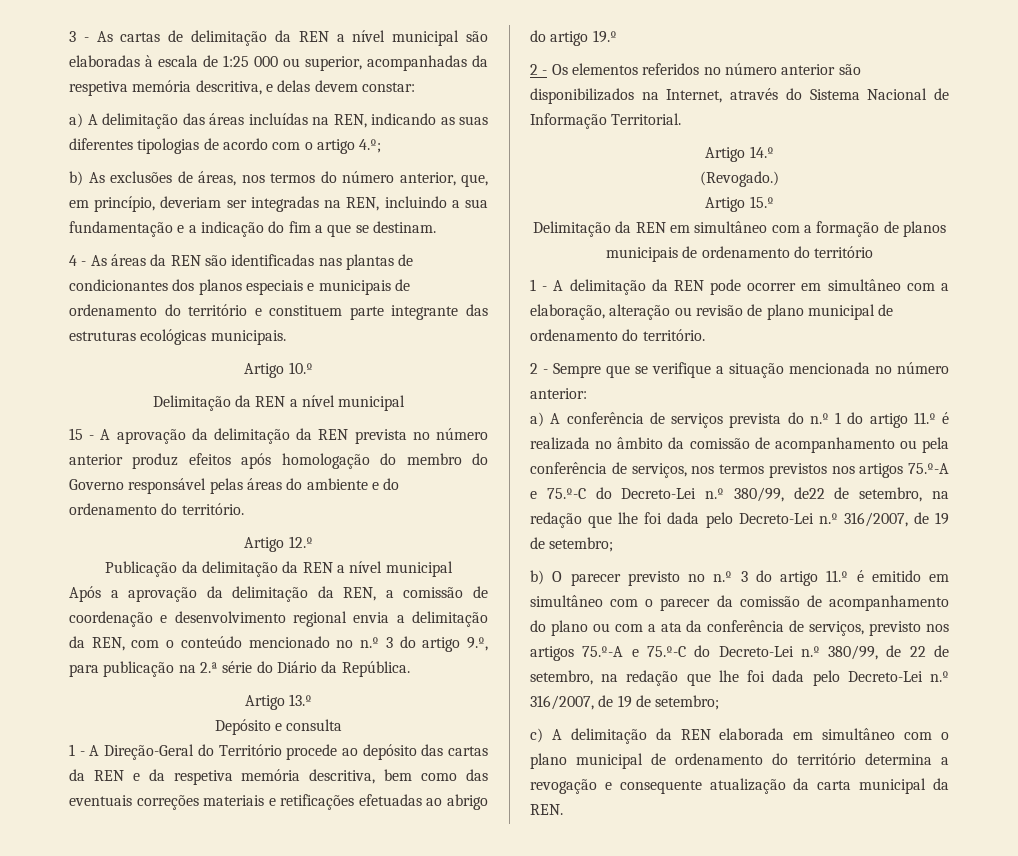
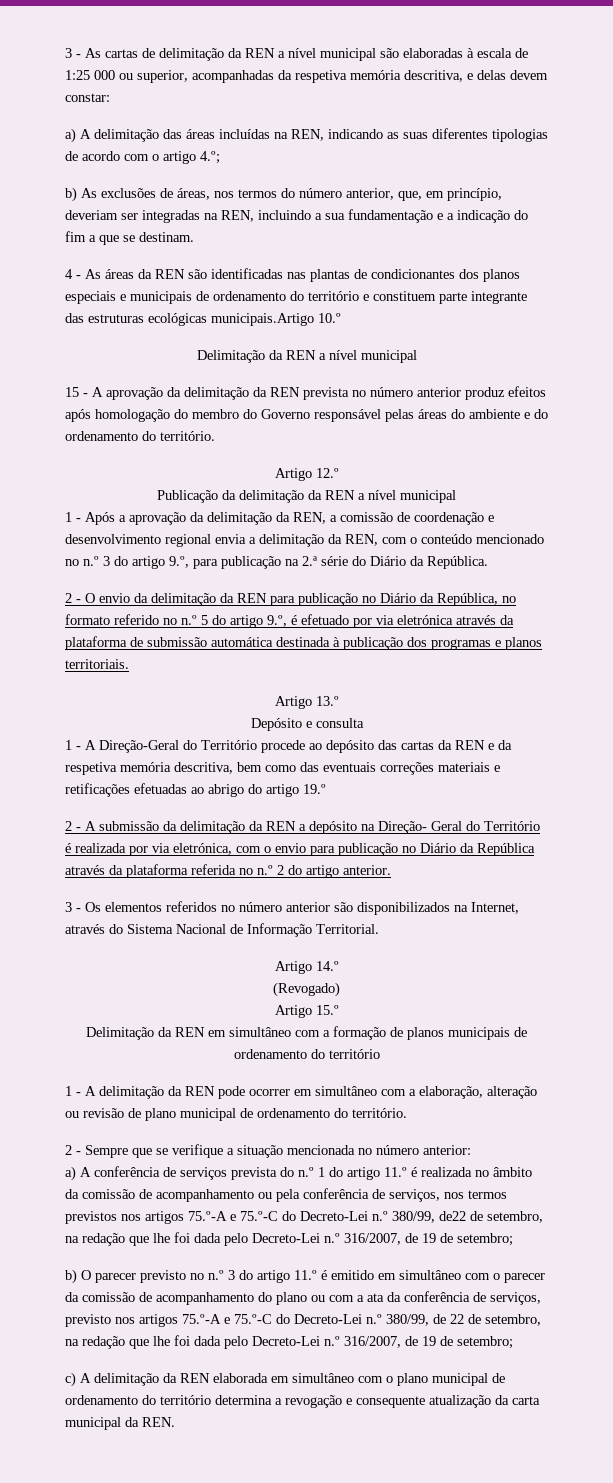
- 4 - As áreas da REN são identificadas nas plantas de condicionantes dos planos especiais e municipais de ordenamento do território e constituem parte integrante das estruturas ecológicas municipais.
- Artigo 10.º
+ 4 - As áreas da REN são identificadas nas plantas de condicionantes dos planos especiais e municipais de ordenamento do território e constituem parte integrante das estruturas ecológicas municipais.Artigo 10.º
- Após a aprovação da delimitação da REN, a comissão de coordenação e desenvolvimento regional envia a delimitação da REN, com o conteúdo mencionado no n.º 3 do artigo 9.º, para publicação na 2.ª série do Diário da República.
+ 1 - Após a aprovação da delimitação da REN, a comissão de coordenação e desenvolvimento regional envia a delimitação da REN, com o conteúdo mencionado no n.º 3 do artigo 9.º, para publicação na 2.ª série do Diário da República.
+ 2 - O envio da delimitação da REN para publicação no Diário da República, no formato referido no n.º 5 do artigo 9.º, é efetuado por via eletrónica através da plataforma de submissão automática destinada à publicação dos programas e planos territoriais.
- 2 - Os elementos referidos no número anterior são disponibilizados na Internet, através do Sistema Nacional de Informação Territorial.
+ 2 - A submissão da delimitação da REN a depósito na Direção- Geral do Território é realizada por via eletrónica, com o envio para publicação no Diário da República através da plataforma referida no n.º 2 do artigo anterior.
+ 3 - Os elementos referidos no número anterior são disponibilizados na Internet, através do Sistema Nacional de Informação Territorial.
- (Revogado.)
+ (Revogado)

